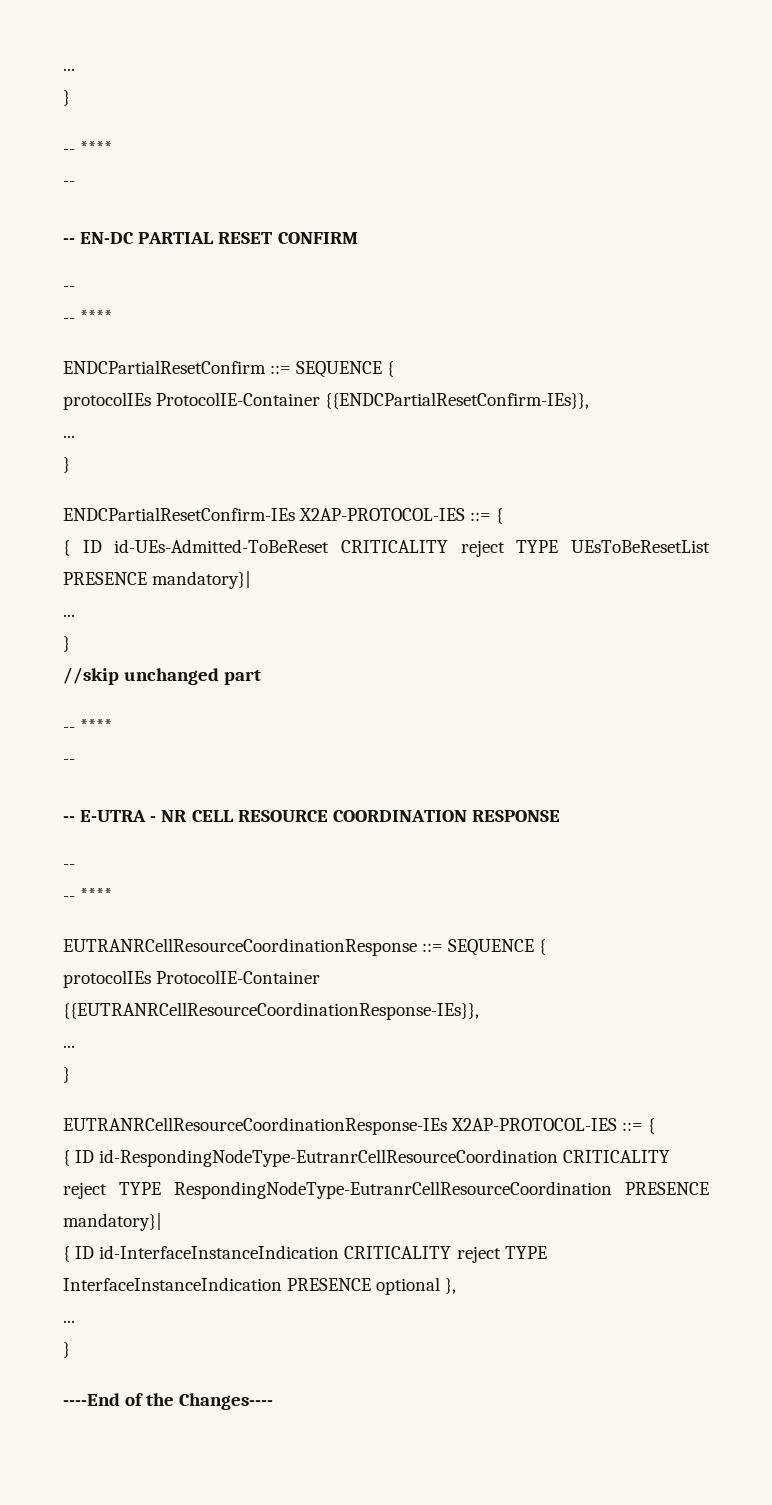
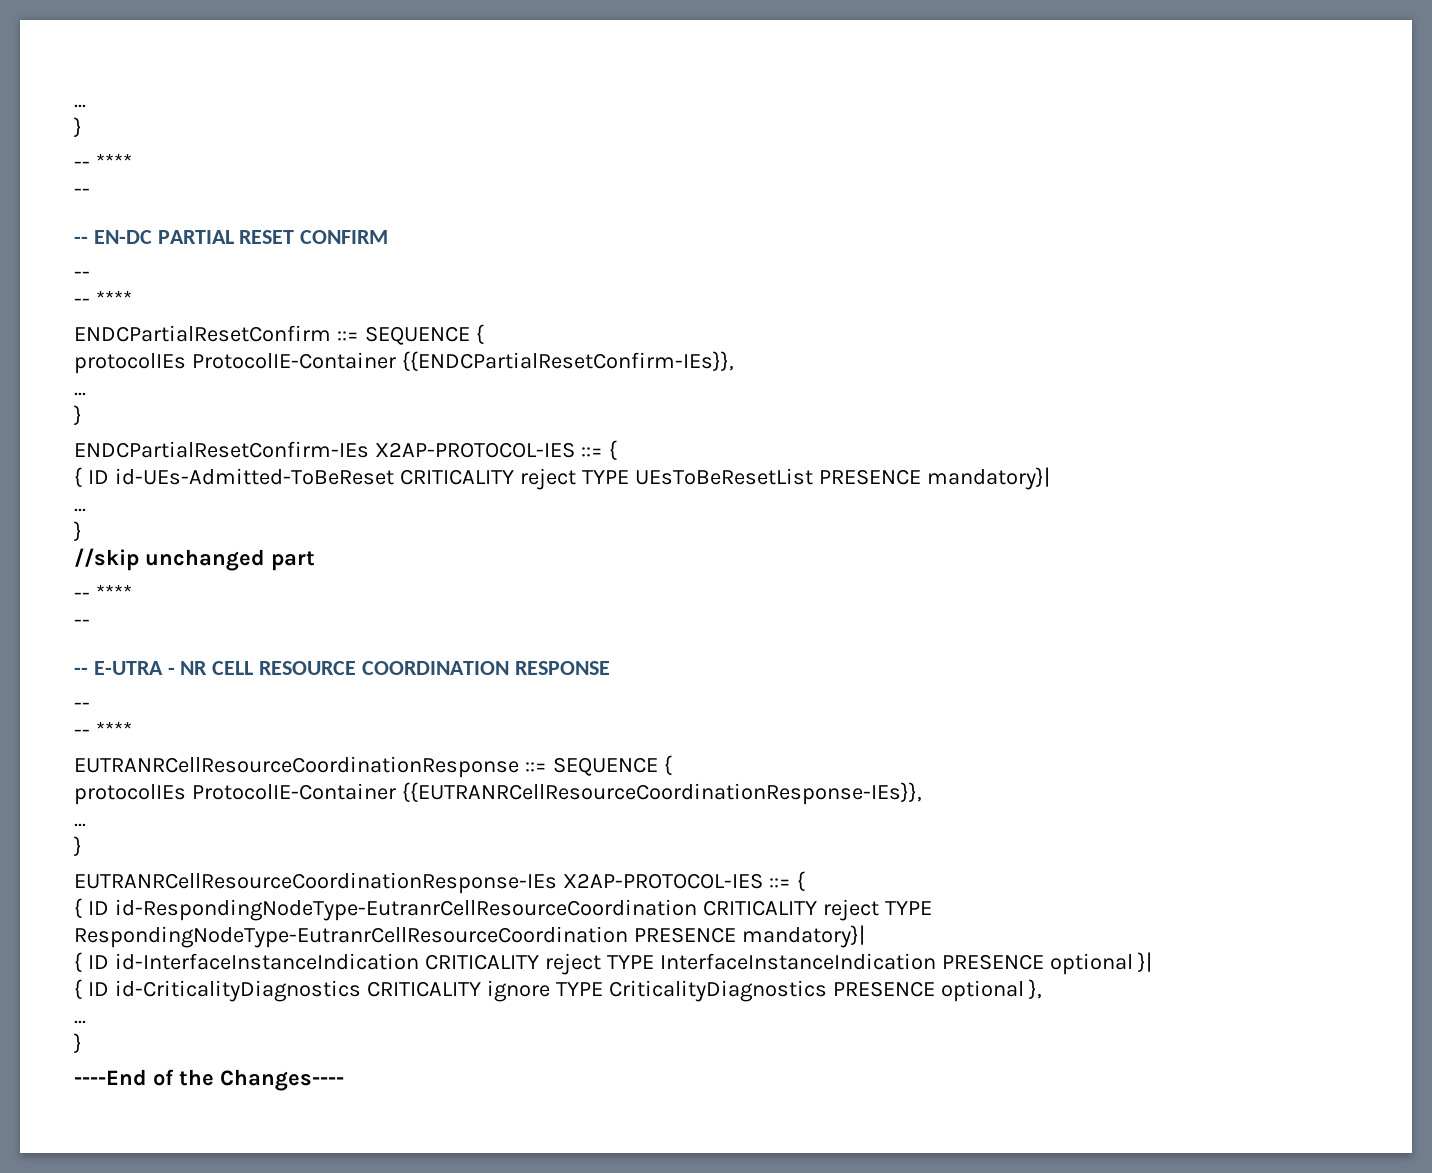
- { ID id-InterfaceInstanceIndication CRITICALITY reject TYPE InterfaceInstanceIndication PRESENCE optional },
+ { ID id-InterfaceInstanceIndication CRITICALITY reject TYPE InterfaceInstanceIndication PRESENCE optional }|
+ { ID id-CriticalityDiagnostics CRITICALITY ignore TYPE CriticalityDiagnostics PRESENCE optional },

